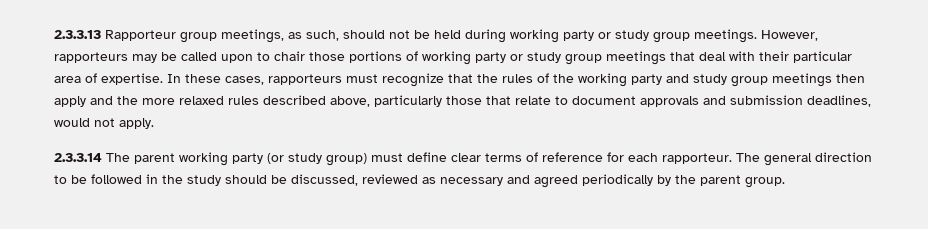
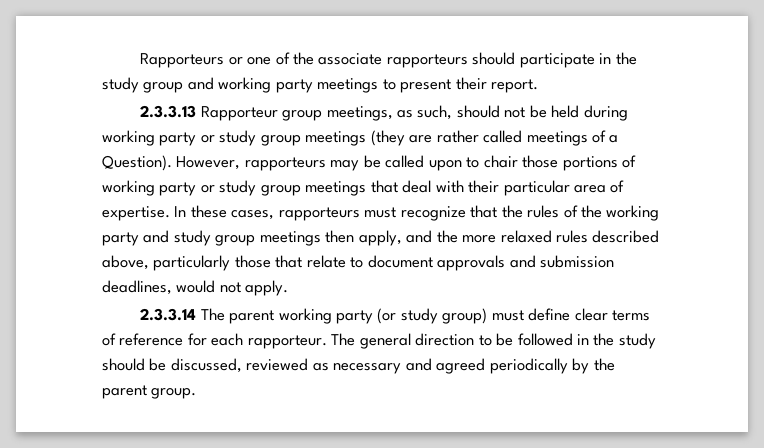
+ Rapporteurs or one of the associate rapporteurs should participate in the study group and working party meetings to present their report.
- 2.3.3.13 Rapporteur group meetings, as such, should not be held during working party or study group meetings.
+ 2.3.3.13 Rapporteur group meetings, as such, should not be held during working party or study group meetings (they are rather called meetings of a Question).
- In these cases, rapporteurs must recognize that the rules of the working party and study group meetings then apply and the more relaxed rules described above, particularly those that relate to document approvals and submission deadlines, would not apply.
+ In these cases, rapporteurs must recognize that the rules of the working party and study group meetings then apply, and the more relaxed rules described above, particularly those that relate to document approvals and submission deadlines, would not apply.

